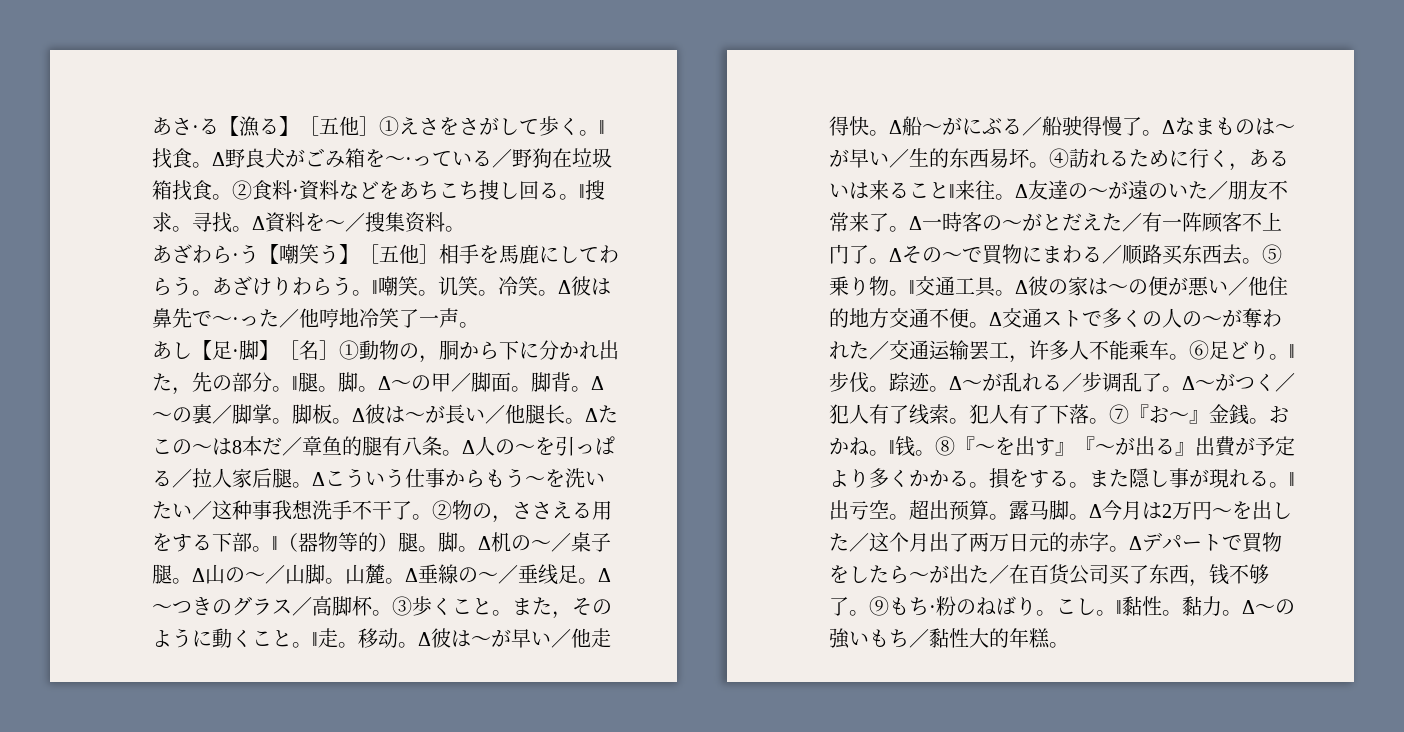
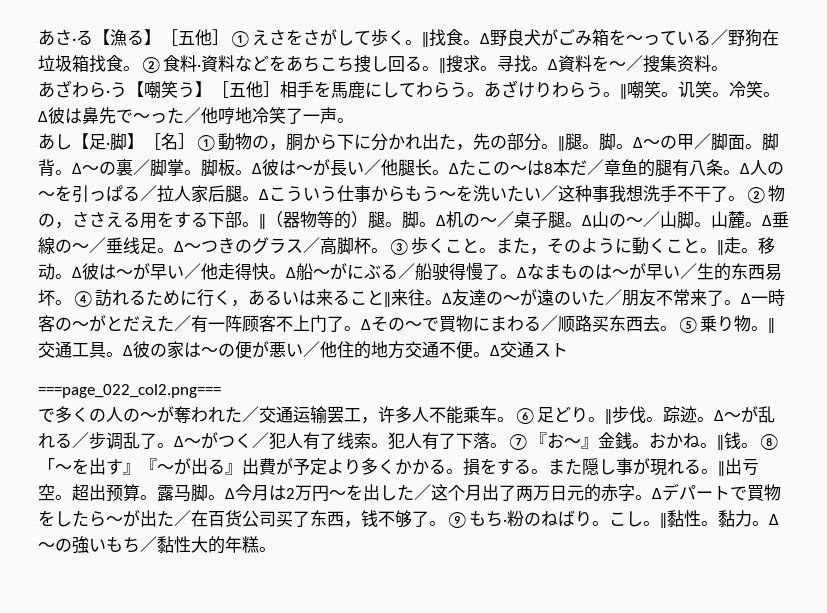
- Δ野良犬がごみ箱を～·っている／野狗在垃圾箱找食。
+ Δ野良犬がごみ箱を～っている／野狗在垃圾箱找食。
- Δ彼は鼻先で～·った／他哼地冷笑了一声。
+ Δ彼は鼻先で～った／他哼地冷笑了一声。
- Δ交通ストで多くの人の～が奪われた／交通运输罢工，许多人不能乘车。
+ Δ交通スト
+ ===page_022_col2.png===
+ で多くの人の～が奪われた／交通运输罢工，许多人不能乘车。
- ⑧『～を出す』『～が出る』出費が予定より多くかかる。
+ ⑧「～を出す』『～が出る』出費が予定より多くかかる。

